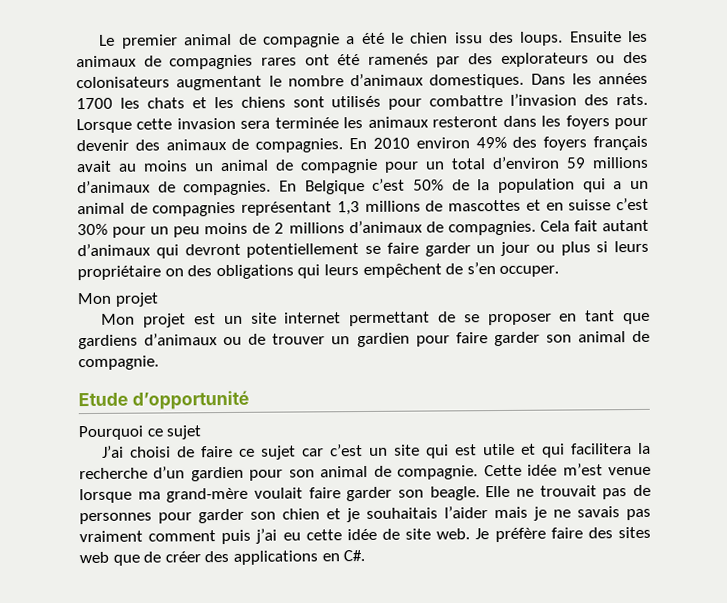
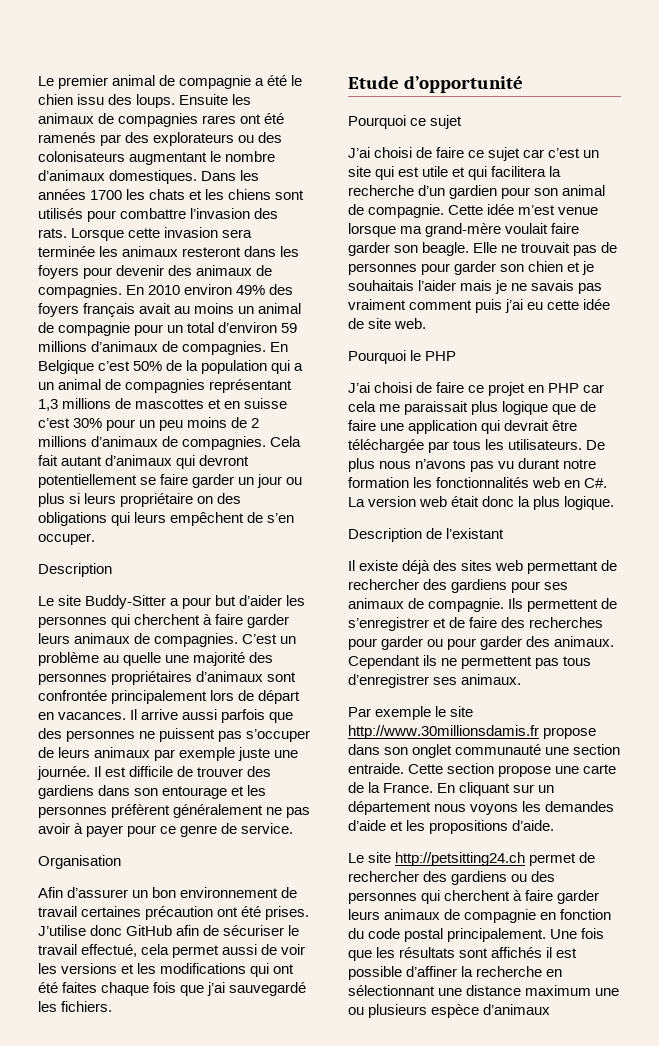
  Cela fait autant d’animaux qui devront potentiellement se faire garder un jour ou plus si leurs propriétaire on des obligations qui leurs empêchent de s’en occuper.
- Mon projet
- Mon projet est un site internet permettant de se proposer en tant que gardiens d’animaux ou de trouver un gardien pour faire garder son animal de compagnie.
+ Description
+ Le site Buddy-Sitter a pour but d’aider les personnes qui cherchent à faire garder leurs animaux de compagnies. C’est un problème au quelle une majorité des personnes propriétaires d’animaux sont confrontée principalement lors de départ en vacances. Il arrive aussi parfois que des personnes ne puissent pas s’occuper de leurs animaux par exemple juste une journée. Il est difficile de trouver des gardiens dans son entourage et les personnes préfèrent généralement ne pas avoir à payer pour ce genre de service.
+ Organisation
+ Afin d’assurer un bon environnement de travail certaines précaution ont été prises. J’utilise donc GitHub afin de sécuriser le travail effectué, cela permet aussi de voir les versions et les modifications qui ont été faites chaque fois que j’ai sauvegardé les fichiers.
- Elle ne trouvait pas de personnes pour garder son chien et je souhaitais l’aider mais je ne savais pas vraiment comment puis j’ai eu cette idée de site web. Je préfère faire des sites web que de créer des applications en C#.
+ Elle ne trouvait pas de personnes pour garder son chien et je souhaitais l’aider mais je ne savais pas vraiment comment puis j’ai eu cette idée de site web.
+ Pourquoi le PHP
+ J’ai choisi de faire ce projet en PHP car cela me paraissait plus logique que de faire une application qui devrait être téléchargée par tous les utilisateurs. De plus nous n’avons pas vu durant notre formation les fonctionnalités web en C#. La version web était donc la plus logique.
+ Description de l’existant
+ Il existe déjà des sites web permettant de rechercher des gardiens pour ses animaux de compagnie. Ils permettent de s’enregistrer et de faire des recherches pour garder ou pour garder des animaux. Cependant ils ne permettent pas tous d’enregistrer ses animaux.
+ Par exemple le site http://www.30millionsdamis.fr propose dans son onglet communauté une section entraide. Cette section propose une carte de la France. En cliquant sur un département nous voyons les demandes d’aide et les propositions d’aide.
+ Le site http://petsitting24.ch permet de rechercher des gardiens ou des personnes qui cherchent à faire garder leurs animaux de compagnie en fonction du code postal principalement. Une fois que les résultats sont affichés il est possible d’affiner la recherche en sélectionnant une distance maximum une ou plusieurs espèce d’animaux

